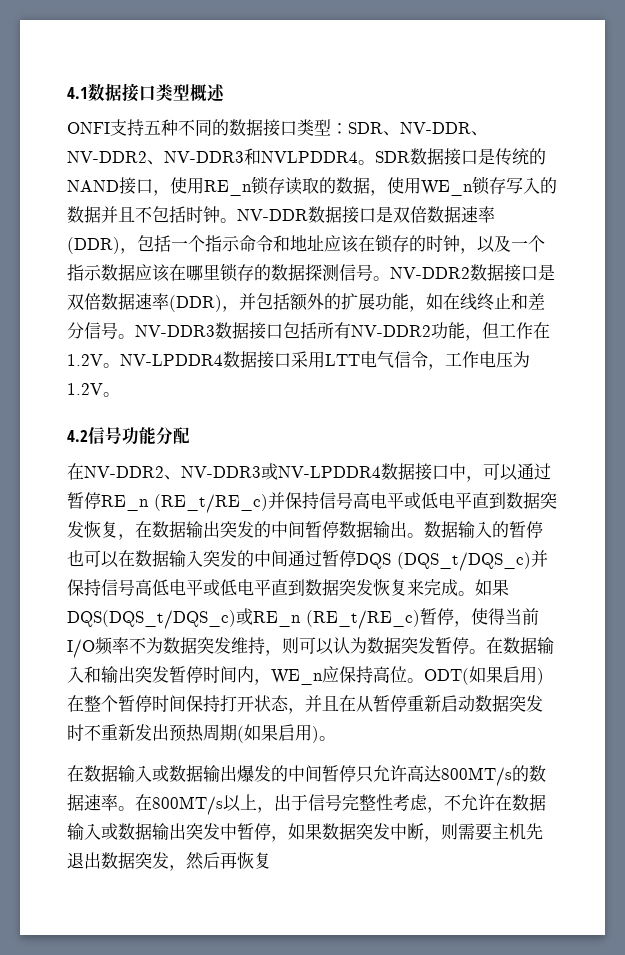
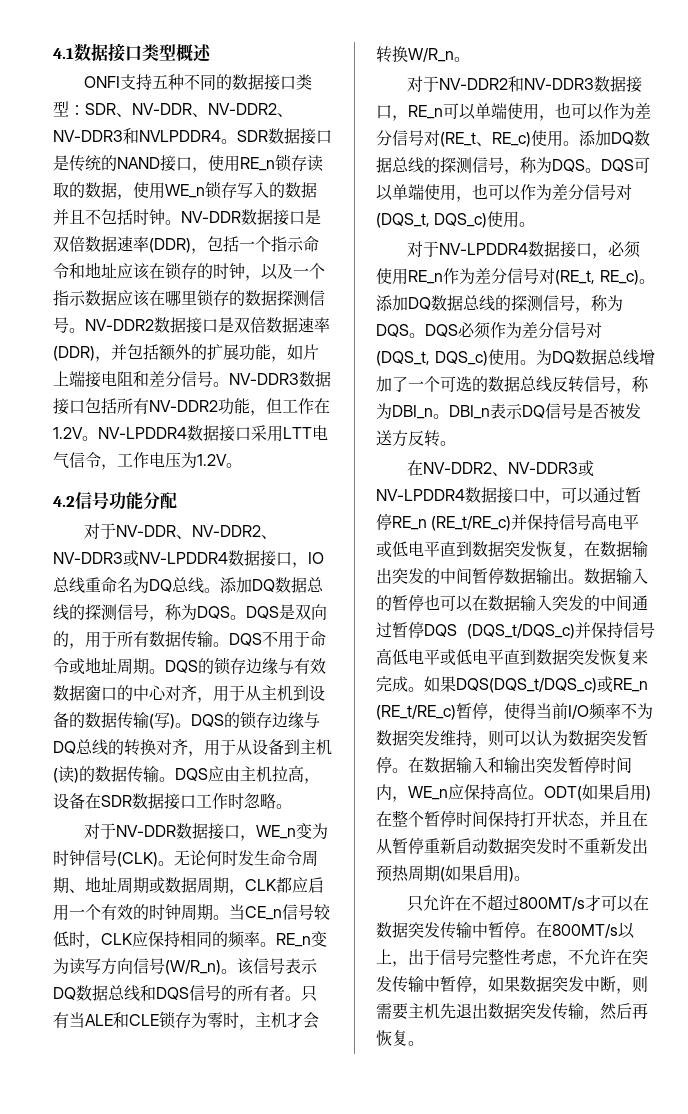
- NV-DDR2数据接口是双倍数据速率(DDR)，并包括额外的扩展功能，如在线终止和差分信号。
+ NV-DDR2数据接口是双倍数据速率(DDR)，并包括额外的扩展功能，如片上端接电阻和差分信号。
+ 对于NV-DDR、NV-DDR2、NV-DDR3或NV-LPDDR4数据接口，IO总线重命名为DQ总线。添加DQ数据总线的探测信号，称为DQS。DQS是双向的，用于所有数据传输。DQS不用于命令或地址周期。DQS的锁存边缘与有效数据窗口的中心对齐，用于从主机到设备的数据传输(写)。DQS的锁存边缘与DQ总线的转换对齐，用于从设备到主机(读)的数据传输。DQS应由主机拉高，设备在SDR数据接口工作时忽略。
+ 对于NV-DDR数据接口，WE_n变为时钟信号(CLK)。无论何时发生命令周期、地址周期或数据周期，CLK都应启用一个有效的时钟周期。当CE_n信号较低时，CLK应保持相同的频率。RE_n变为读写方向信号(W/R_n)。该信号表示DQ数据总线和DQS信号的所有者。只有当ALE和CLE锁存为零时，主机才会转换W/R_n。
+ 对于NV-DDR2和NV-DDR3数据接口，RE_n可以单端使用，也可以作为差分信号对(RE_t、RE_c)使用。添加DQ数据总线的探测信号，称为DQS。DQS可以单端使用，也可以作为差分信号对(DQS_t, DQS_c)使用。
+ 对于NV-LPDDR4数据接口，必须使用RE_n作为差分信号对(RE_t, RE_c)。添加DQ数据总线的探测信号，称为DQS。DQS必须作为差分信号对(DQS_t, DQS_c)使用。为DQ数据总线增加了一个可选的数据总线反转信号，称为DBI_n。DBI_n表示DQ信号是否被发送方反转。
- 在数据输入或数据输出爆发的中间暂停只允许高达800MT/s的数据速率。
+ 只允许在不超过800MT/s才可以在数据突发传输中暂停。
- 在800MT/s以上，出于信号完整性考虑，不允许在数据输入或数据输出突发中暂停，如果数据突发中断，则需要主机先退出数据突发，然后再恢复
+ 在800MT/s以上，出于信号完整性考虑，不允许在突发传输中暂停，如果数据突发中断，则需要主机先退出数据突发传输，然后再恢复。

